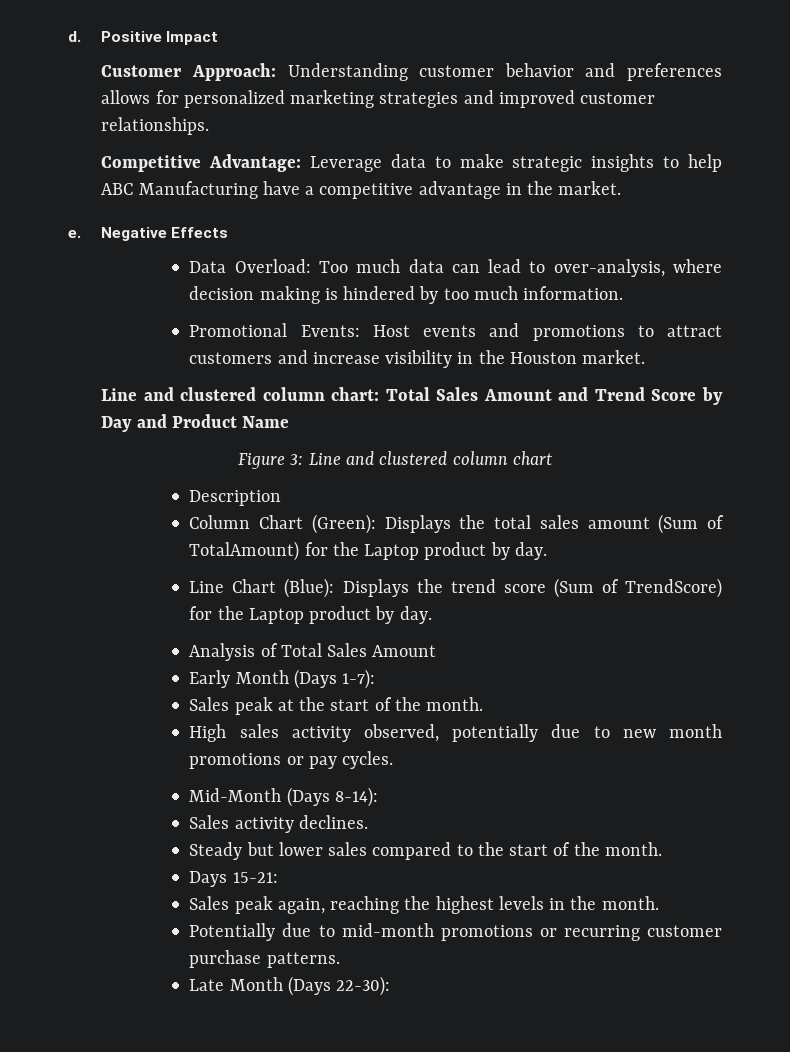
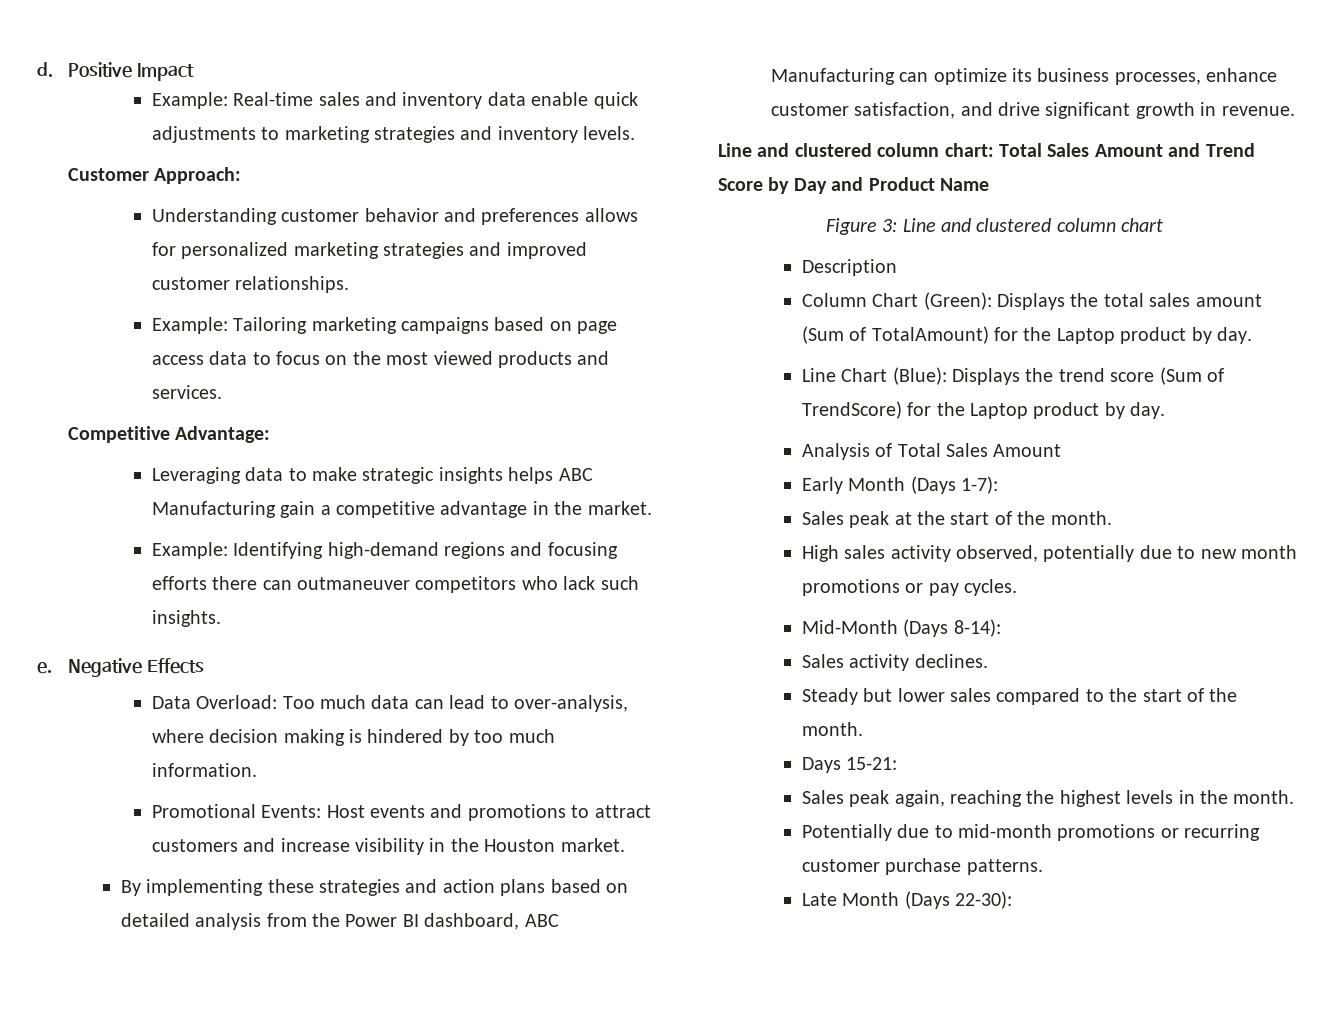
+ Example: Real-time sales and inventory data enable quick adjustments to marketing strategies and inventory levels.
- Customer Approach: Understanding customer behavior and preferences allows for personalized marketing strategies and improved customer relationships.
+ Customer Approach:
+ Understanding customer behavior and preferences allows for personalized marketing strategies and improved customer relationships.
+ Example: Tailoring marketing campaigns based on page access data to focus on the most viewed products and services.
- Competitive Advantage: Leverage data to make strategic insights to help ABC Manufacturing have a competitive advantage in the market.
+ Competitive Advantage:
+ Leveraging data to make strategic insights helps ABC Manufacturing gain a competitive advantage in the market.
+ Example: Identifying high-demand regions and focusing efforts there can outmaneuver competitors who lack such insights.
+ By implementing these strategies and action plans based on detailed analysis from the Power BI dashboard, ABC Manufacturing can optimize its business processes, enhance customer satisfaction, and drive significant growth in revenue.

